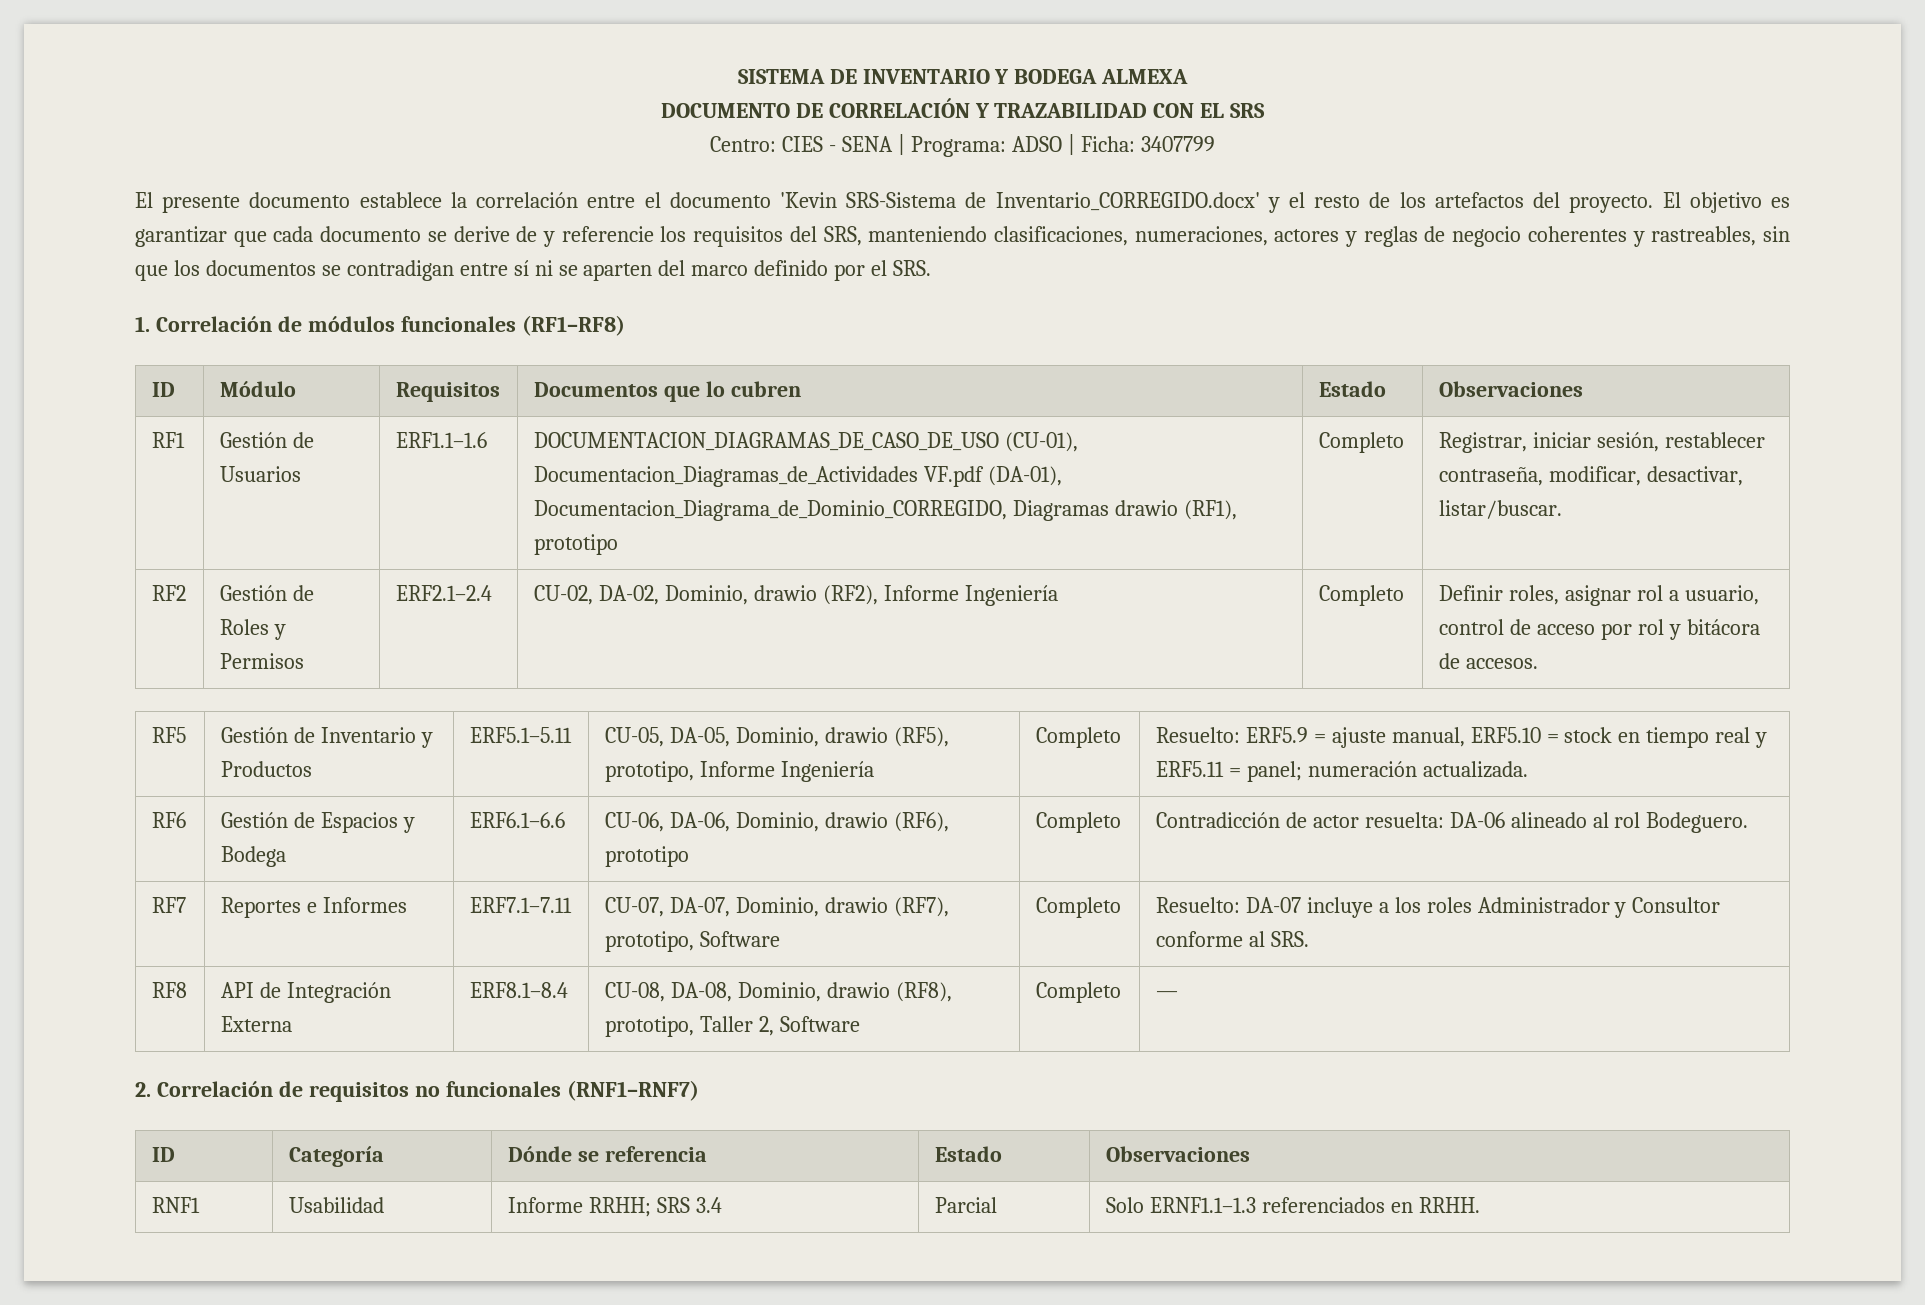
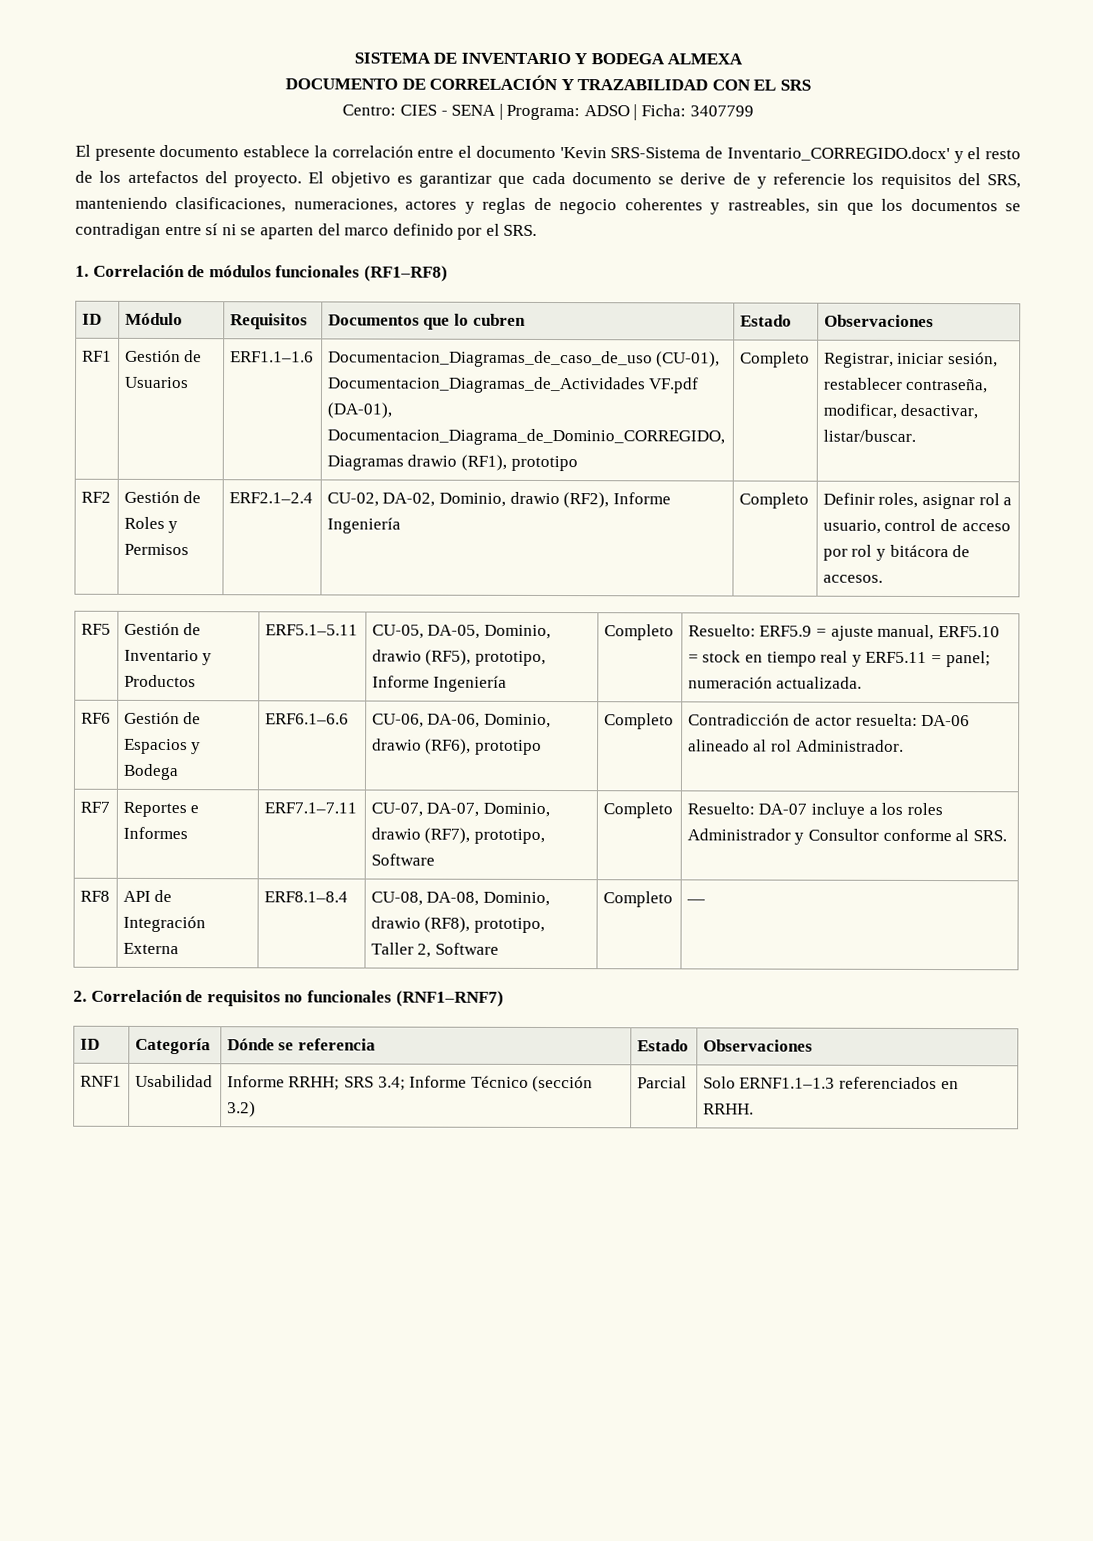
- RF1 | Gestión de Usuarios | ERF1.1–1.6 | DOCUMENTACION_DIAGRAMAS_DE_CASO_DE_USO (CU-01), Documentacion_Diagramas_de_Actividades VF.pdf (DA-01), Documentacion_Diagrama_de_Dominio_CORREGIDO, Diagramas drawio (RF1), prototipo | Completo | Registrar, iniciar sesión, restablecer contraseña, modificar, desactivar, listar/buscar.
+ RF1 | Gestión de Usuarios | ERF1.1–1.6 | Documentacion_Diagramas_de_caso_de_uso (CU-01), Documentacion_Diagramas_de_Actividades VF.pdf (DA-01), Documentacion_Diagrama_de_Dominio_CORREGIDO, Diagramas drawio (RF1), prototipo | Completo | Registrar, iniciar sesión, restablecer contraseña, modificar, desactivar, listar/buscar.
- RF6 | Gestión de Espacios y Bodega | ERF6.1–6.6 | CU-06, DA-06, Dominio, drawio (RF6), prototipo | Completo | Contradicción de actor resuelta: DA-06 alineado al rol Bodeguero.
+ RF6 | Gestión de Espacios y Bodega | ERF6.1–6.6 | CU-06, DA-06, Dominio, drawio (RF6), prototipo | Completo | Contradicción de actor resuelta: DA-06 alineado al rol Administrador.
- RNF1 | Usabilidad | Informe RRHH; SRS 3.4 | Parcial | Solo ERNF1.1–1.3 referenciados en RRHH.
+ RNF1 | Usabilidad | Informe RRHH; SRS 3.4; Informe Técnico (sección 3.2) | Parcial | Solo ERNF1.1–1.3 referenciados en RRHH.

